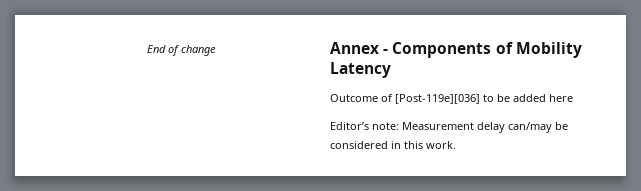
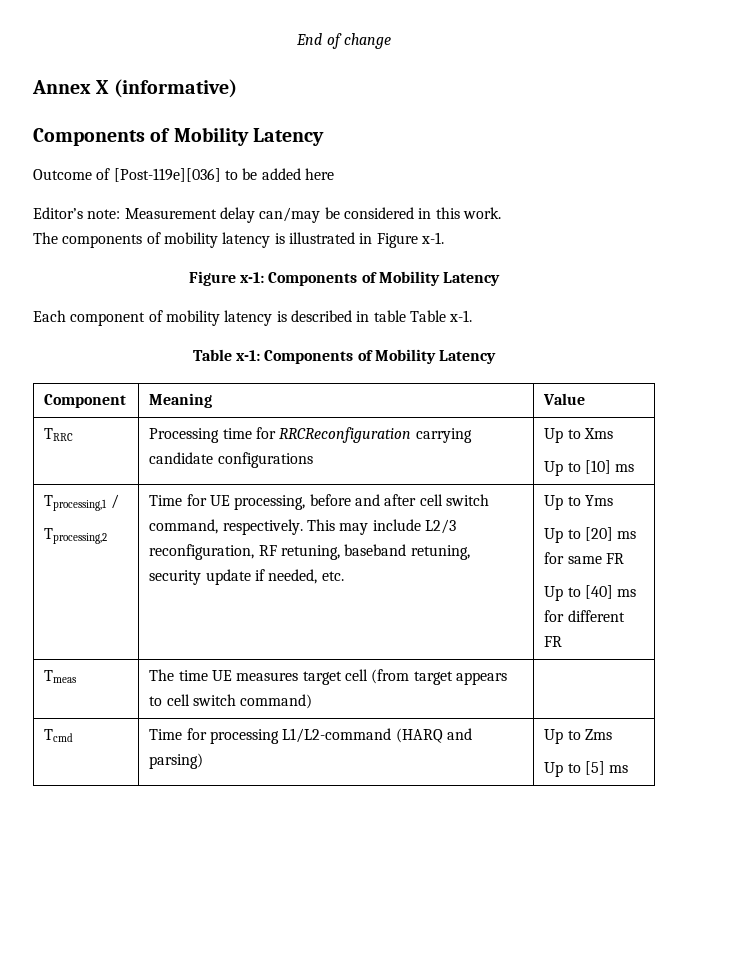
- Annex - Components of Mobility Latency
+ Annex X (informative)
+ Components of Mobility Latency
+ The components of mobility latency is illustrated in Figure x-1.
+ Figure x-1: Components of Mobility Latency
+ Each component of mobility latency is described in table Table x-1.
+ Table x-1: Components of Mobility Latency
+ Component | Meaning | Value
+ TRRC | Processing time for RRCReconfiguration carrying candidate configurations | Up to Xms
+ Up to [10] ms
+ Tprocessing,1 /
+ Tprocessing,2 | Time for UE processing, before and after cell switch command, respectively. This may include L2/3 reconfiguration, RF retuning, baseband retuning, security update if needed, etc. | Up to Yms
+ Up to [20] ms for same FR
+ Up to [40] ms for different FR
+ Tmeas | The time UE measures target cell (from target appears to cell switch command) |
+ Tcmd | Time for processing L1/L2-command (HARQ and parsing) | Up to Zms
+ Up to [5] ms

